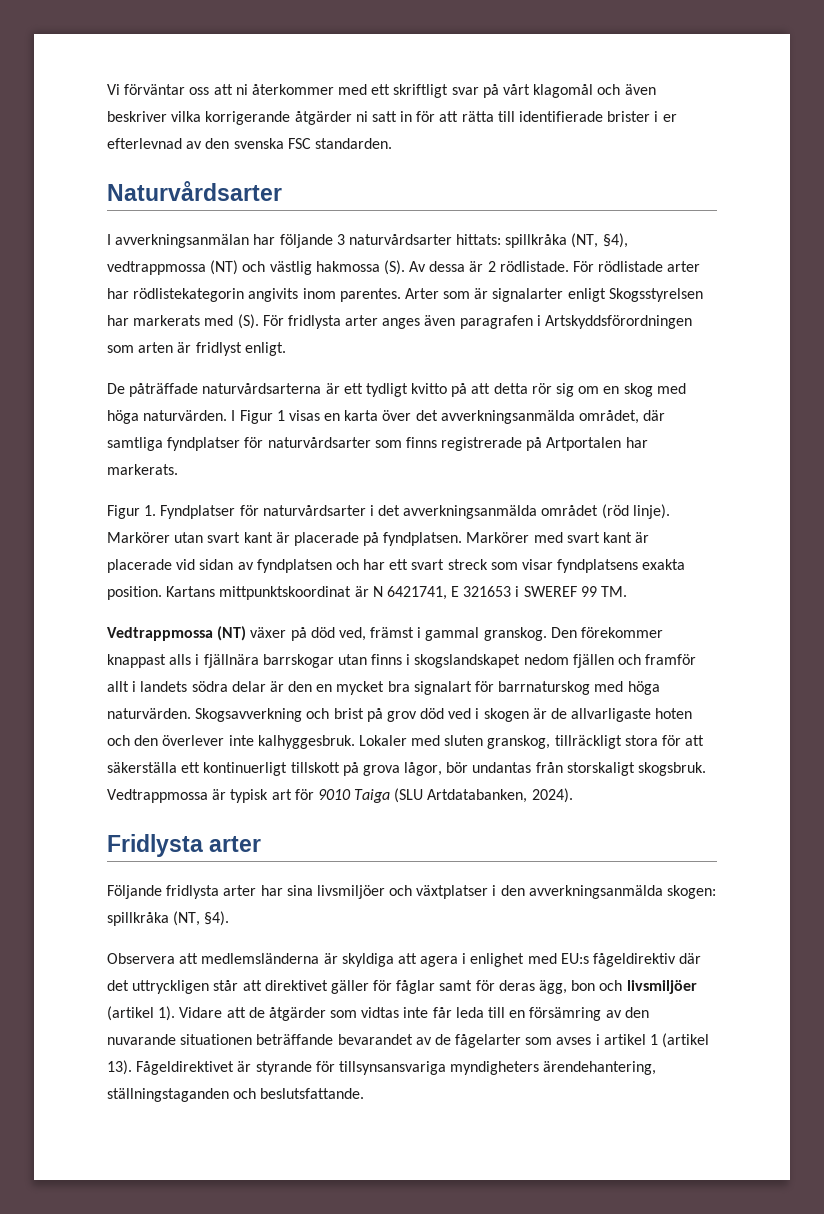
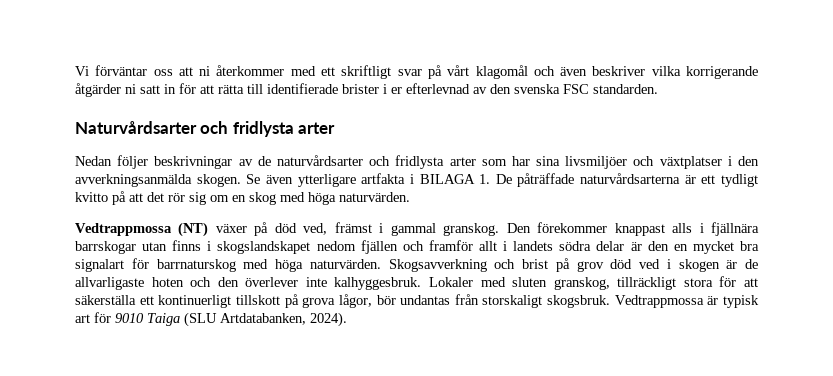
- Naturvårdsarter
- I avverkningsanmälan har följande 3 naturvårdsarter hittats: spillkråka (NT, §4), vedtrappmossa (NT) och västlig hakmossa (S). Av dessa är 2 rödlistade. För rödlistade arter har rödlistekategorin angivits inom parentes. Arter som är signalarter enligt Skogsstyrelsen har markerats med (S). För fridlysta arter anges även paragrafen i Artskyddsförordningen som arten är fridlyst enligt.
- De påträffade naturvårdsarterna är ett tydligt kvitto på att detta rör sig om en skog med höga naturvärden. I Figur 1 visas en karta över det avverkningsanmälda området, där samtliga fyndplatser för naturvårdsarter som finns registrerade på Artportalen har markerats.
- Figur 1. Fyndplatser för naturvårdsarter i det avverkningsanmälda området (röd linje). Markörer utan svart kant är placerade på fyndplatsen. Markörer med svart kant är placerade vid sidan av fyndplatsen och har ett svart streck som visar fyndplatsens exakta position. Kartans mittpunktskoordinat är N 6421741, E 321653 i SWEREF 99 TM.
+ Naturvårdsarter och fridlysta arter
+ Nedan följer beskrivningar av de naturvårdsarter och fridlysta arter som har sina livsmiljöer och växtplatser i den avverkningsanmälda skogen. Se även ytterligare artfakta i BILAGA 1. De påträffade naturvårdsarterna är ett tydligt kvitto på att det rör sig om en skog med höga naturvärden.
- Fridlysta arter
- Följande fridlysta arter har sina livsmiljöer och växtplatser i den avverkningsanmälda skogen: spillkråka (NT, §4).
- Observera att medlemsländerna är skyldiga att agera i enlighet med EU:s fågeldirektiv där det uttryckligen står att direktivet gäller för fåglar samt för deras ägg, bon och livsmiljöer (artikel 1). Vidare att de åtgärder som vidtas inte får leda till en försämring av den nuvarande situationen beträffande bevarandet av de fågelarter som avses i artikel 1 (artikel 13). Fågeldirektivet är styrande för tillsynsansvariga myndigheters ärendehantering, ställningstaganden och beslutsfattande.

